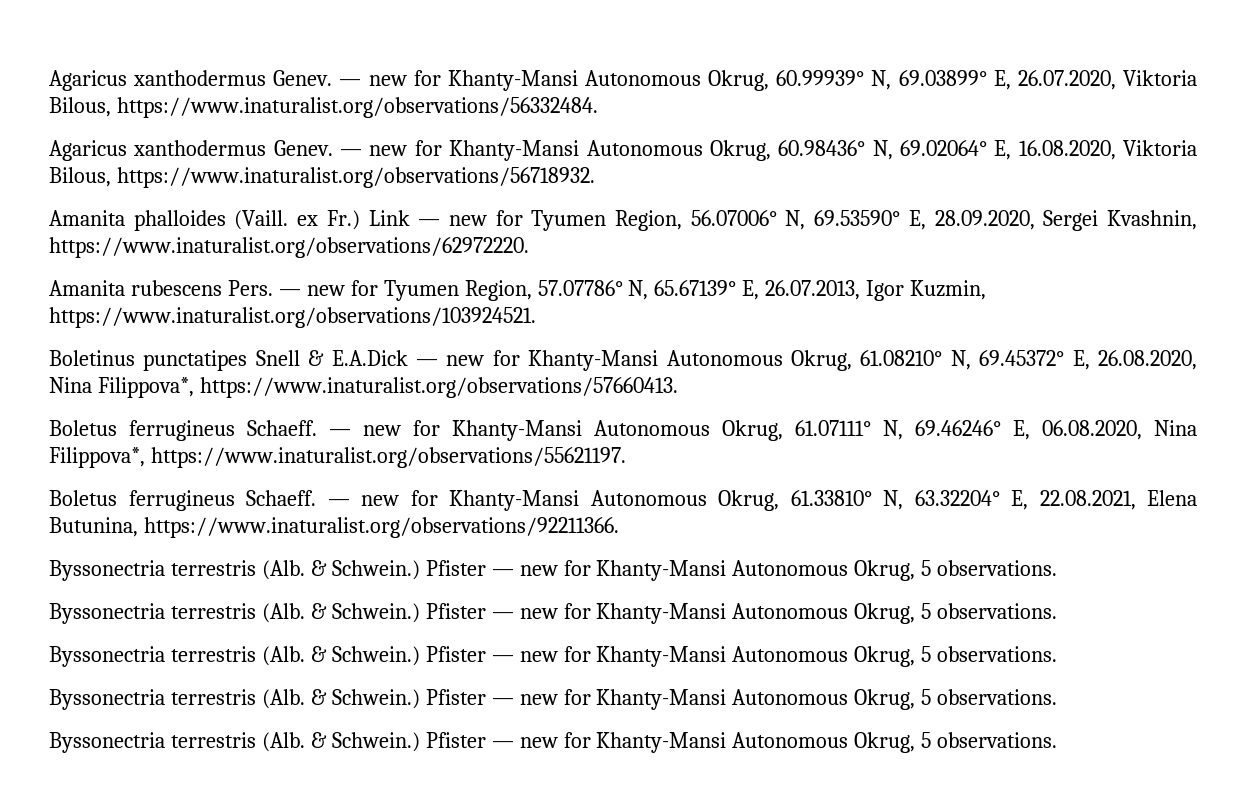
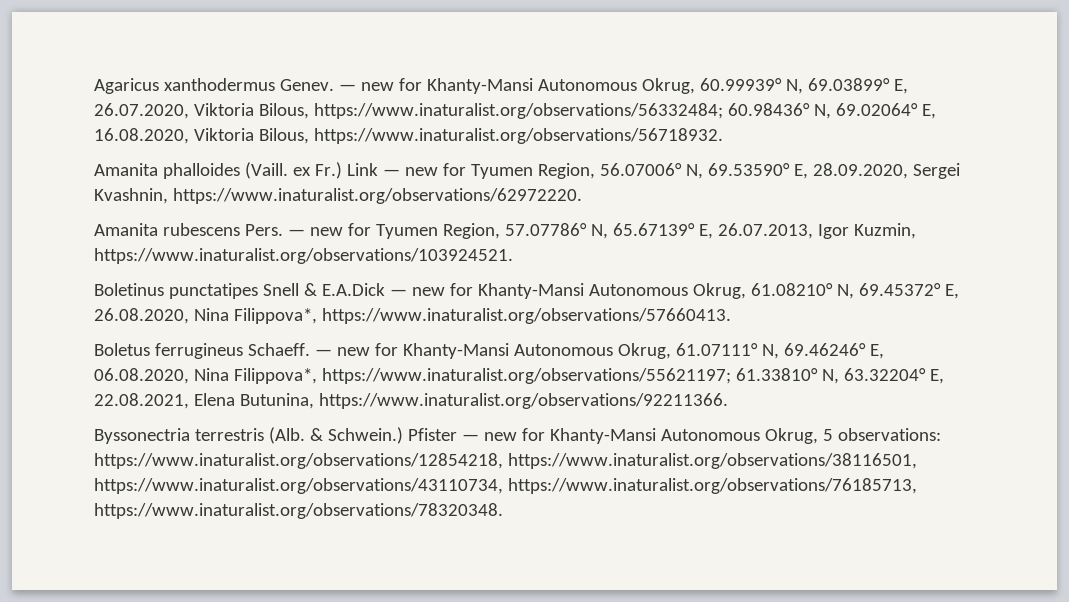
- — new for Khanty-Mansi Autonomous Okrug, 60.99939° N, 69.03899° E, 26.07.2020, Viktoria Bilous, https://www.inaturalist.org/observations/56332484.
- Agaricus xanthodermus Genev. — new for Khanty-Mansi Autonomous Okrug, 60.98436° N, 69.02064° E, 16.08.2020, Viktoria Bilous, https://www.inaturalist.org/observations/56718932.
+ — new for Khanty-Mansi Autonomous Okrug, 60.99939° N, 69.03899° E, 26.07.2020, Viktoria Bilous, https://www.inaturalist.org/observations/56332484; 60.98436° N, 69.02064° E, 16.08.2020, Viktoria Bilous, https://www.inaturalist.org/observations/56718932.
- — new for Khanty-Mansi Autonomous Okrug, 61.07111° N, 69.46246° E, 06.08.2020, Nina Filippova*, https://www.inaturalist.org/observations/55621197.
- Boletus ferrugineus Schaeff. — new for Khanty-Mansi Autonomous Okrug, 61.33810° N, 63.32204° E, 22.08.2021, Elena Butunina, https://www.inaturalist.org/observations/92211366.
- Byssonectria terrestris (Alb. & Schwein.) Pfister — new for Khanty-Mansi Autonomous Okrug, 5 observations.
- Byssonectria terrestris (Alb. & Schwein.) Pfister — new for Khanty-Mansi Autonomous Okrug, 5 observations.
- Byssonectria terrestris (Alb. & Schwein.) Pfister — new for Khanty-Mansi Autonomous Okrug, 5 observations.
- Byssonectria terrestris (Alb. & Schwein.) Pfister — new for Khanty-Mansi Autonomous Okrug, 5 observations.
- Byssonectria terrestris (Alb. & Schwein.) Pfister — new for Khanty-Mansi Autonomous Okrug, 5 observations.
+ — new for Khanty-Mansi Autonomous Okrug, 61.07111° N, 69.46246° E, 06.08.2020, Nina Filippova*, https://www.inaturalist.org/observations/55621197; 61.33810° N, 63.32204° E, 22.08.2021, Elena Butunina, https://www.inaturalist.org/observations/92211366.
+ Byssonectria terrestris (Alb. & Schwein.) Pfister — new for Khanty-Mansi Autonomous Okrug, 5 observations: https://www.inaturalist.org/observations/12854218, https://www.inaturalist.org/observations/38116501, https://www.inaturalist.org/observations/43110734, https://www.inaturalist.org/observations/76185713, https://www.inaturalist.org/observations/78320348.

